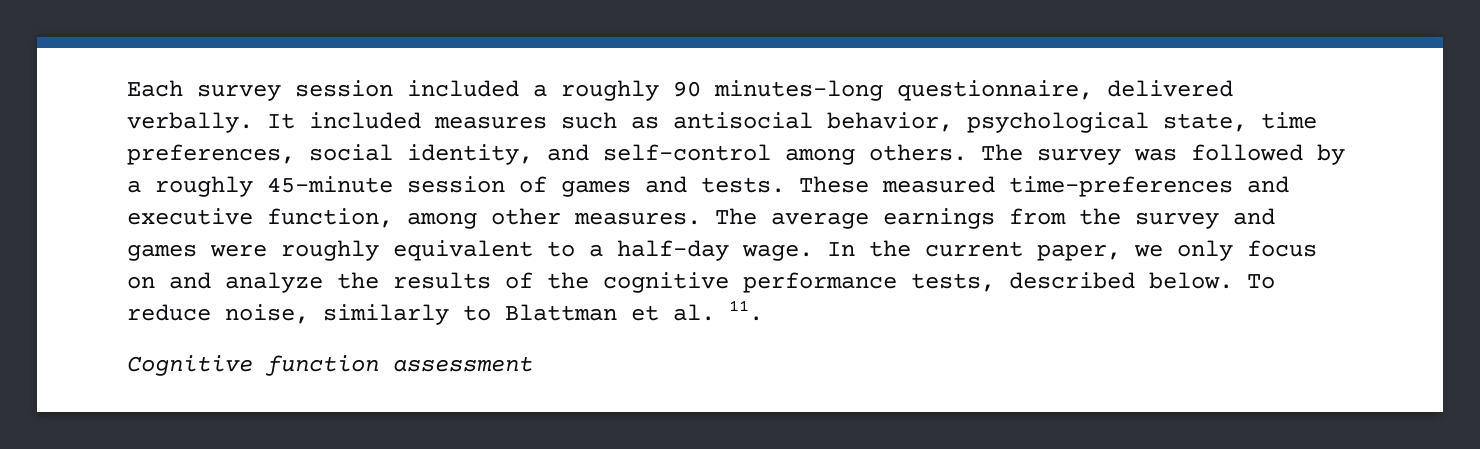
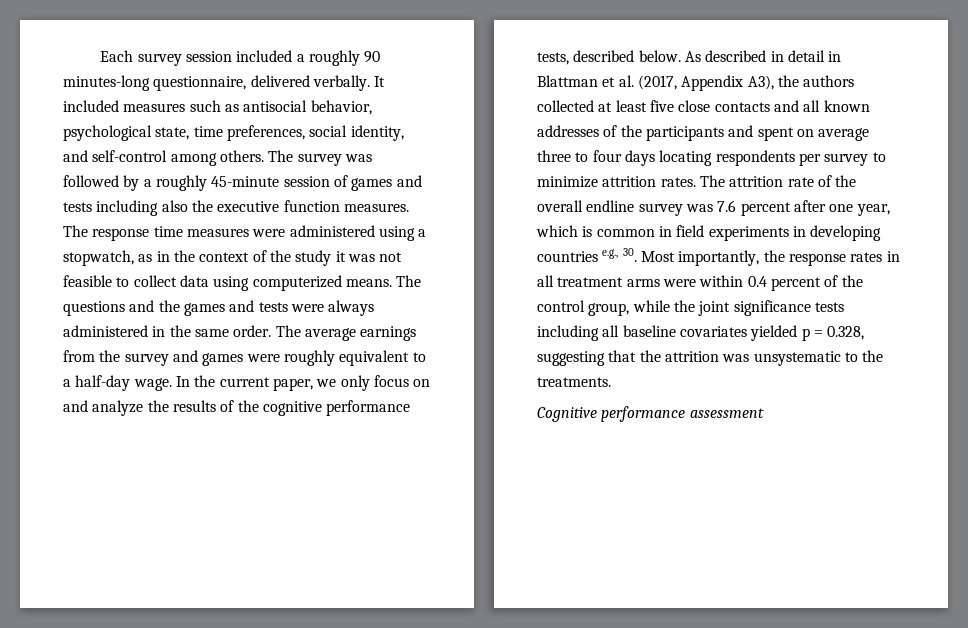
- The survey was followed by a roughly 45-minute session of games and tests. These measured time-preferences and executive function, among other measures.
+ The survey was followed by a roughly 45-minute session of games and tests including also the executive function measures. The response time measures were administered using a stopwatch, as in the context of the study it was not feasible to collect data using computerized means. The questions and the games and tests were always administered in the same order.
- To reduce noise, similarly to Blattman et al. 11.
+ As described in detail in Blattman et al. (2017, Appendix A3), the authors collected at least five close contacts and all known addresses of the participants and spent on average three to four days locating respondents per survey to minimize attrition rates. The attrition rate of the overall endline survey was 7.6 percent after one year, which is common in field experiments in developing countries e.g., 30. Most importantly, the response rates in all treatment arms were within 0.4 percent of the control group, while the joint significance tests including all baseline covariates yielded p = 0.328, suggesting that the attrition was unsystematic to the treatments.
- Cognitive function assessment
+ Cognitive performance assessment

